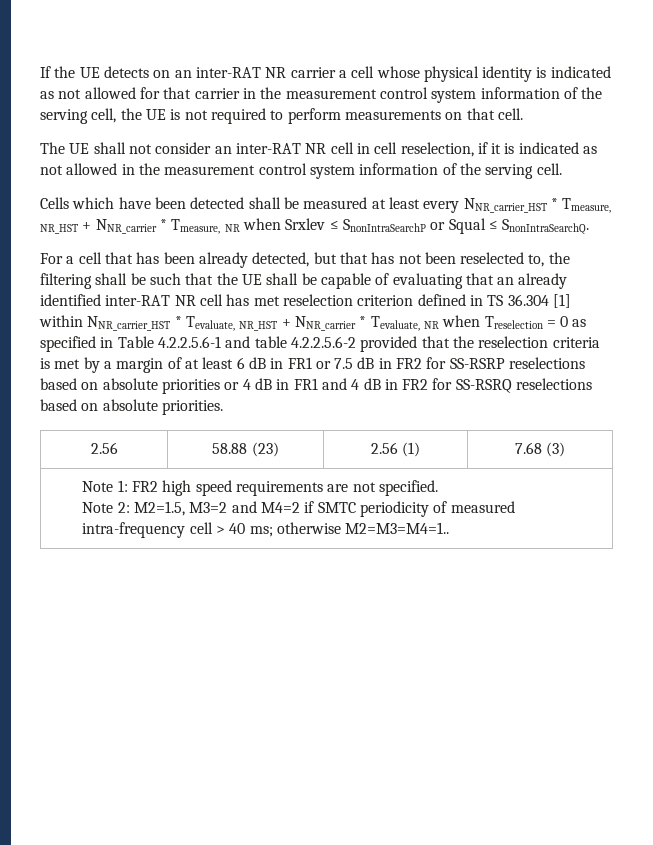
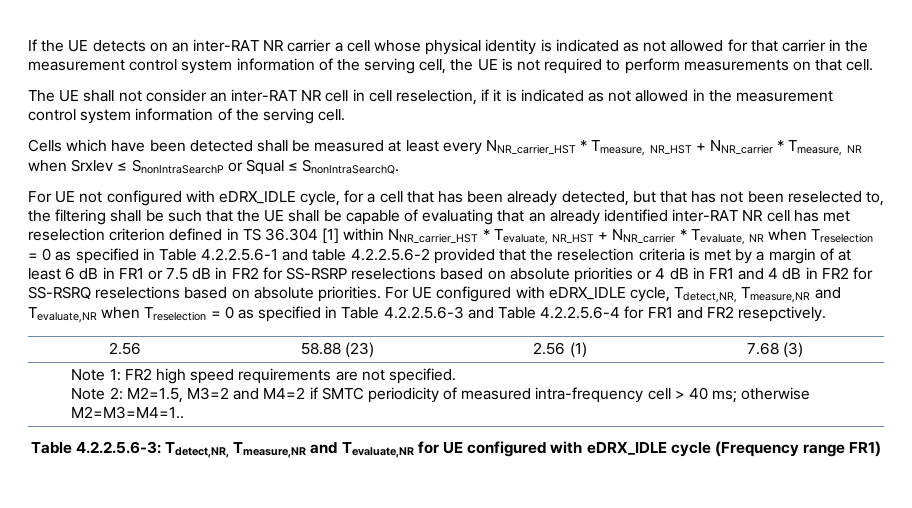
- For a cell that has been already detected, but that has not been reselected to, the filtering shall be such that the UE shall be capable of evaluating that an already identified inter-RAT NR cell has met reselection criterion defined in TS 36.304 [1] within NNR_carrier_HST * Tevaluate, NR_HST + NNR_carrier * Tevaluate, NR when Treselection = 0 as specified in Table 4.2.2.5.6-1 and table 4.2.2.5.6-2 provided that the reselection criteria is met by a margin of at least 6 dB in FR1 or 7.5 dB in FR2 for SS-RSRP reselections based on absolute priorities or 4 dB in FR1 and 4 dB in FR2 for SS-RSRQ reselections based on absolute priorities.
+ For UE not configured with eDRX_IDLE cycle, for a cell that has been already detected, but that has not been reselected to, the filtering shall be such that the UE shall be capable of evaluating that an already identified inter-RAT NR cell has met reselection criterion defined in TS 36.304 [1] within NNR_carrier_HST * Tevaluate, NR_HST + NNR_carrier * Tevaluate, NR when Treselection = 0 as specified in Table 4.2.2.5.6-1 and table 4.2.2.5.6-2 provided that the reselection criteria is met by a margin of at least 6 dB in FR1 or 7.5 dB in FR2 for SS-RSRP reselections based on absolute priorities or 4 dB in FR1 and 4 dB in FR2 for SS-RSRQ reselections based on absolute priorities. For UE configured with eDRX_IDLE cycle, Tdetect,NR, Tmeasure,NR and Tevaluate,NR when Treselection = 0 as specified in Table 4.2.2.5.6-3 and Table 4.2.2.5.6-4 for FR1 and FR2 resepctively.
+ Table 4.2.2.5.6-3: Tdetect,NR, Tmeasure,NR and Tevaluate,NR for UE configured with eDRX_IDLE cycle (Frequency range FR1)

